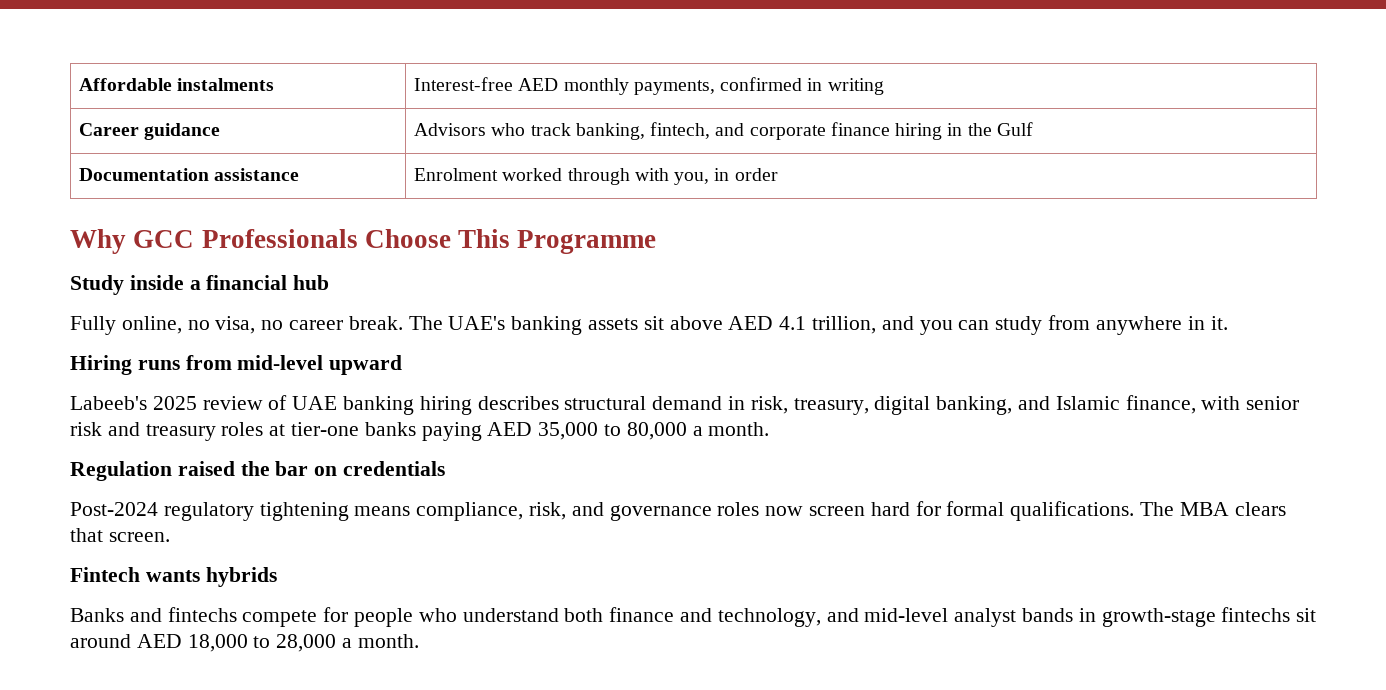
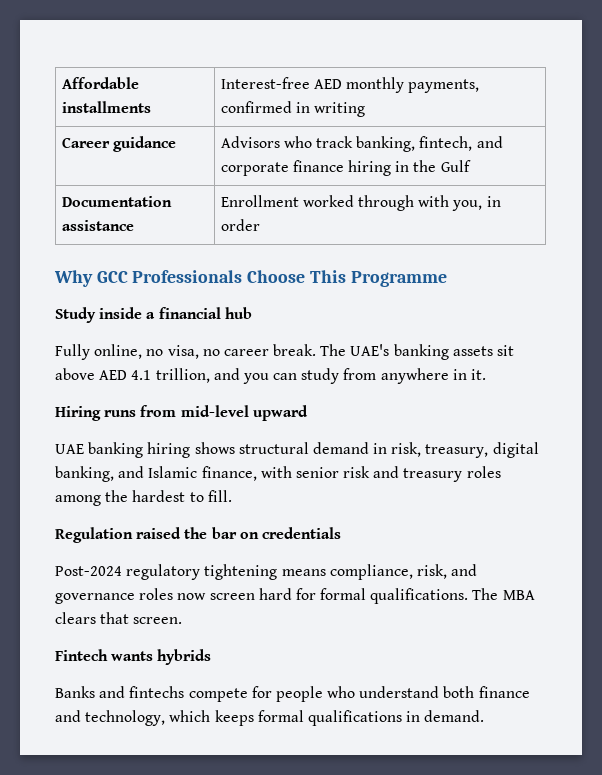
- Affordable instalments | Interest-free AED monthly payments, confirmed in writing
+ Affordable installments | Interest-free AED monthly payments, confirmed in writing
- Documentation assistance | Enrolment worked through with you, in order
+ Documentation assistance | Enrollment worked through with you, in order
- Labeeb's 2025 review of UAE banking hiring describes structural demand in risk, treasury, digital banking, and Islamic finance, with senior risk and treasury roles at tier-one banks paying AED 35,000 to 80,000 a month.
+ UAE banking hiring shows structural demand in risk, treasury, digital banking, and Islamic finance, with senior risk and treasury roles among the hardest to fill.
- Banks and fintechs compete for people who understand both finance and technology, and mid-level analyst bands in growth-stage fintechs sit around AED 18,000 to 28,000 a month.
+ Banks and fintechs compete for people who understand both finance and technology, which keeps formal qualifications in demand.

